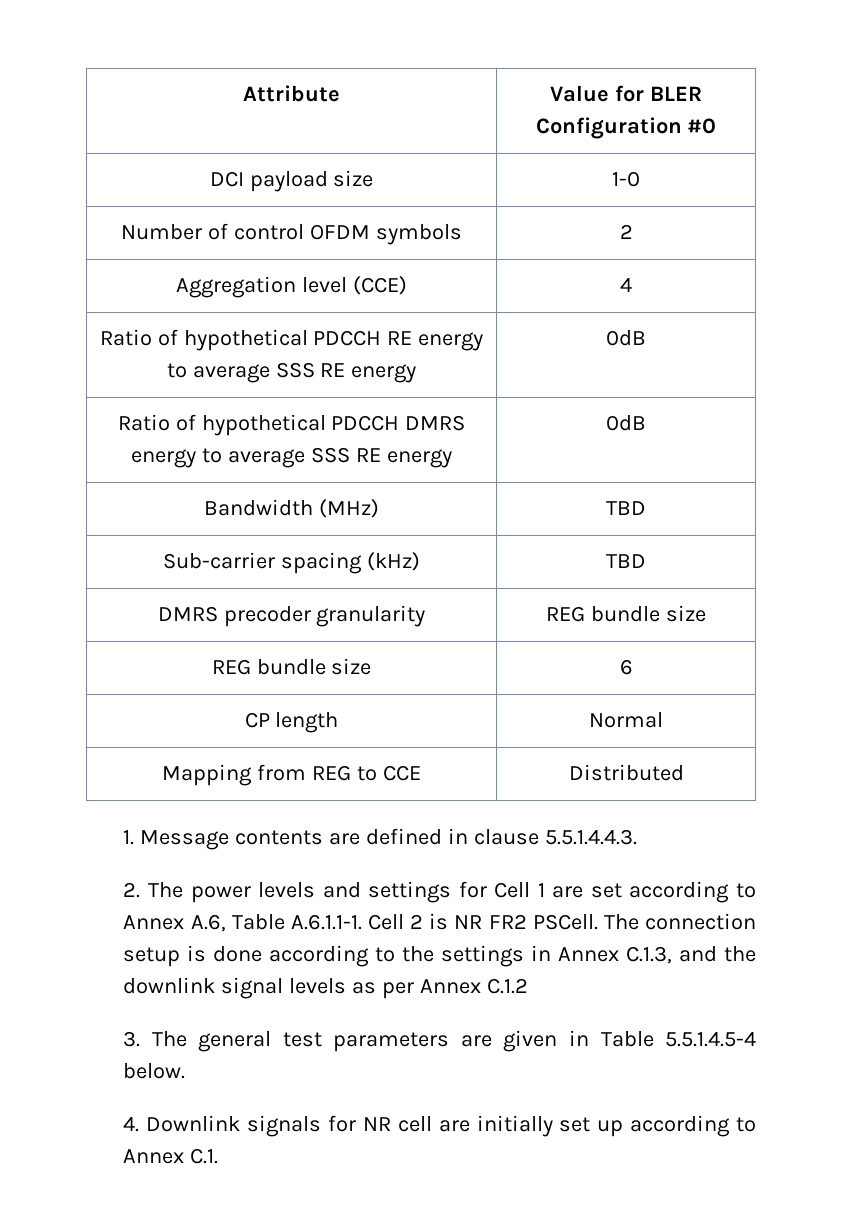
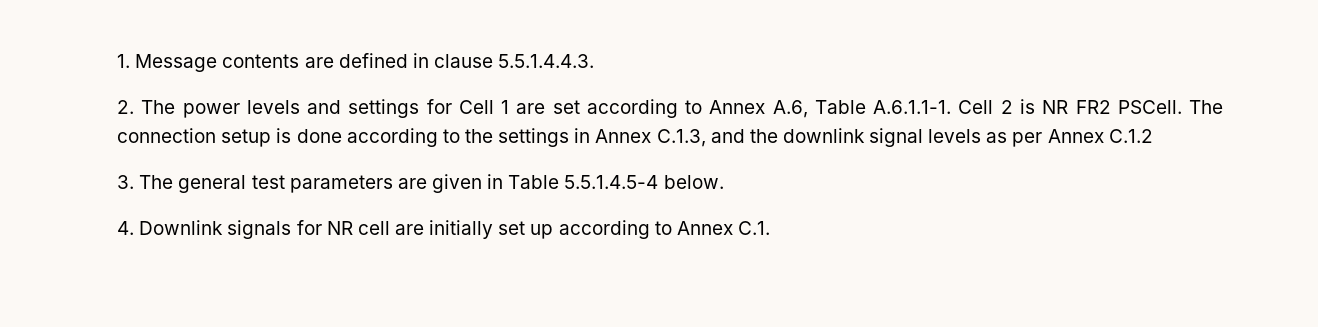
- Attribute | Value for BLER Configuration #0
- DCI payload size | 1-0
- Number of control OFDM symbols | 2
- Aggregation level (CCE) | 4
- Ratio of hypothetical PDCCH RE energy to average SSS RE energy | 0dB
- Ratio of hypothetical PDCCH DMRS energy to average SSS RE energy | 0dB
- Bandwidth (MHz) | TBD
- Sub-carrier spacing (kHz) | TBD
- DMRS precoder granularity | REG bundle size
- REG bundle size | 6
- CP length | Normal
- Mapping from REG to CCE | Distributed

